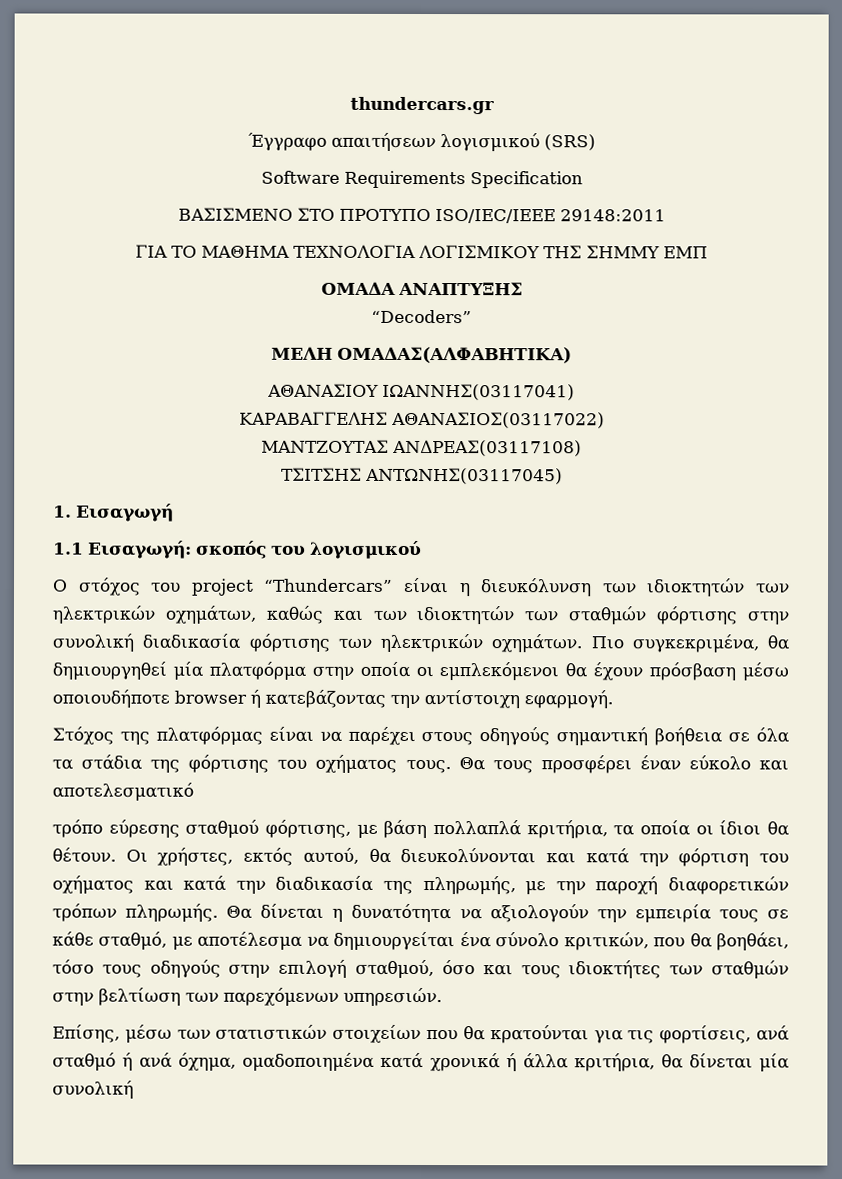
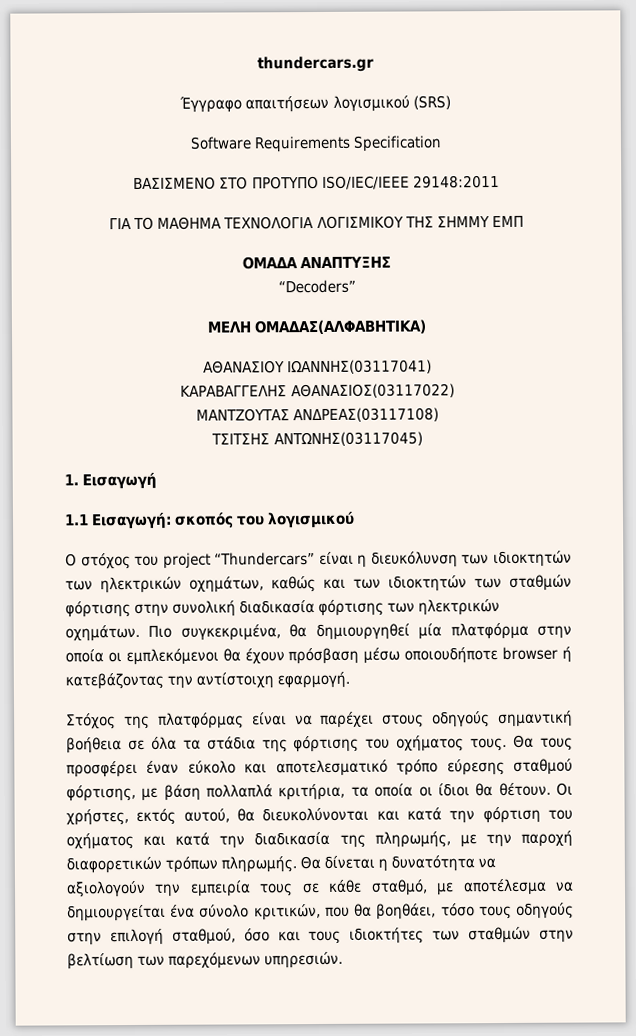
- Θα τους προσφέρει έναν εύκολο και αποτελεσματικό
- τρόπο εύρεσης σταθμού φόρτισης, με βάση πολλαπλά κριτήρια, τα οποία οι ίδιοι θα θέτουν.
+ Θα τους προσφέρει έναν εύκολο και αποτελεσματικό τρόπο εύρεσης σταθμού φόρτισης, με βάση πολλαπλά κριτήρια, τα οποία οι ίδιοι θα θέτουν.
- Επίσης, μέσω των στατιστικών στοιχείων που θα κρατούνται για τις φορτίσεις, ανά σταθμό ή ανά όχημα, ομαδοποιημένα κατά χρονικά ή άλλα κριτήρια, θα δίνεται μία συνολική

